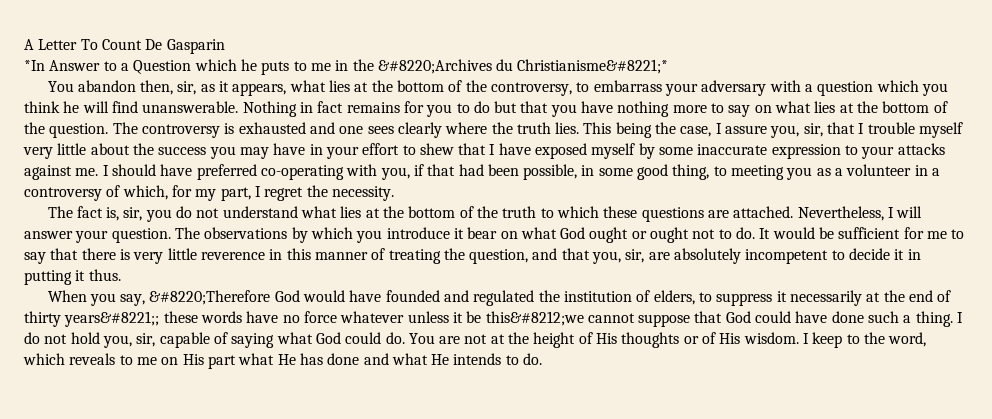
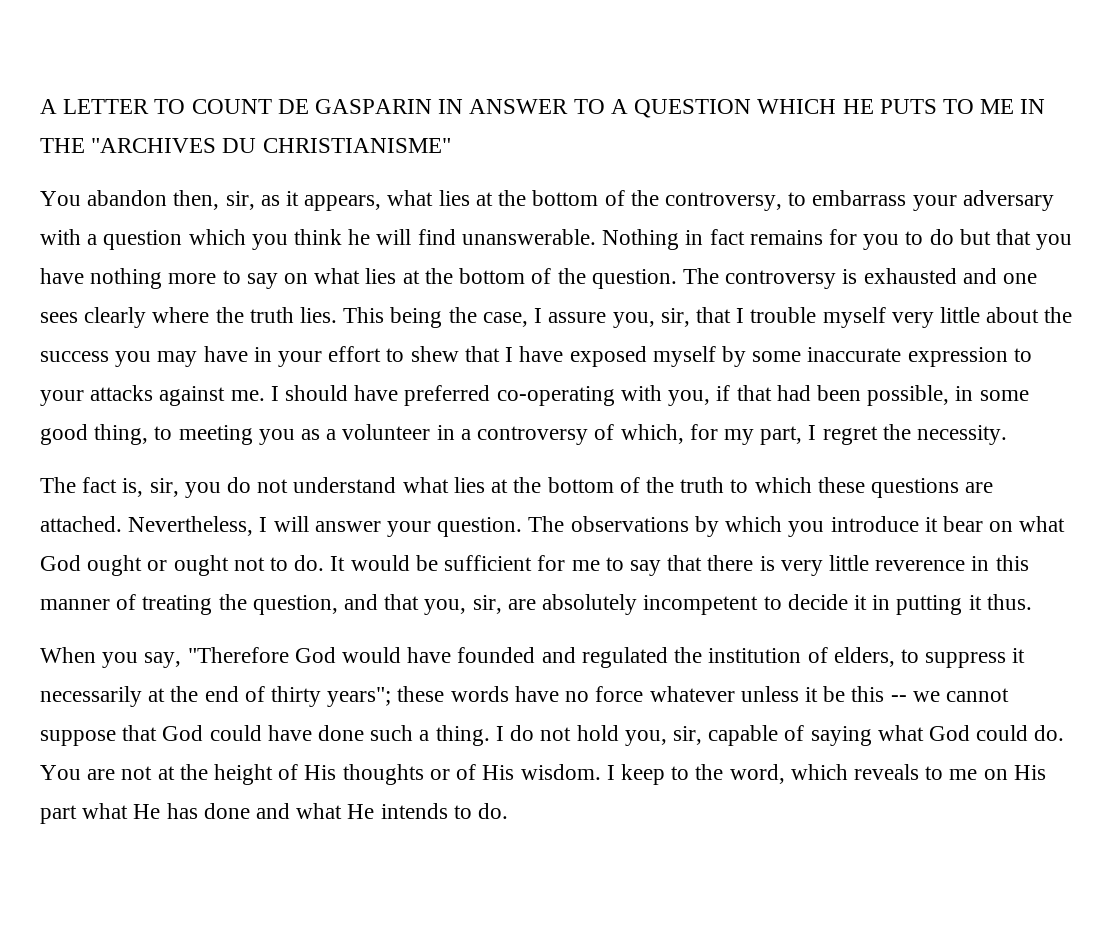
- A Letter To Count De Gasparin
- *In Answer to a Question which he puts to me in the &#8220;Archives du Christianisme&#8221;*
+ A LETTER TO COUNT DE GASPARIN IN ANSWER TO A QUESTION WHICH HE PUTS TO ME IN THE "ARCHIVES DU CHRISTIANISME"
- When you say, &#8220;Therefore God would have founded and regulated the institution of elders, to suppress it necessarily at the end of thirty years&#8221;; these words have no force whatever unless it be this&#8212;we cannot suppose that God could have done such a thing.
+ When you say, "Therefore God would have founded and regulated the institution of elders, to suppress it necessarily at the end of thirty years"; these words have no force whatever unless it be this -- we cannot suppose that God could have done such a thing.

